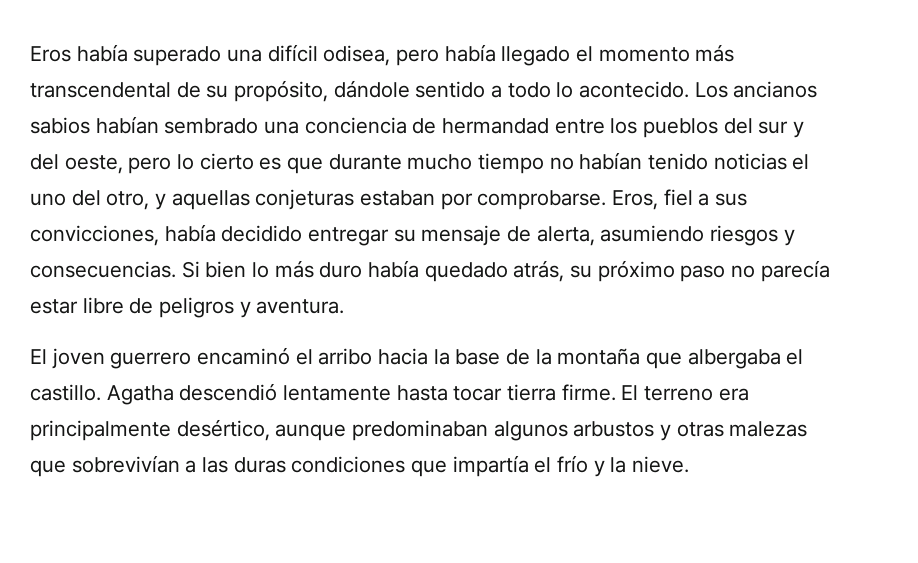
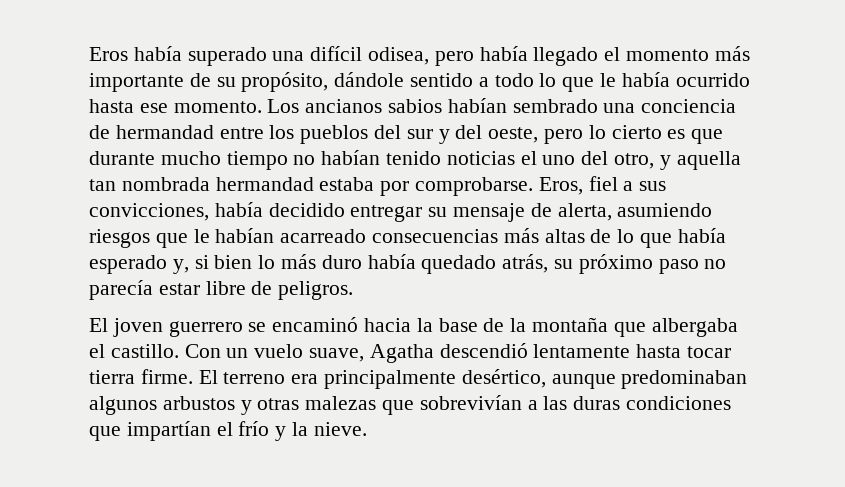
- Eros había superado una difícil odisea, pero había llegado el momento más transcendental de su propósito, dándole sentido a todo lo acontecido.
+ Eros había superado una difícil odisea, pero había llegado el momento más importante de su propósito, dándole sentido a todo lo que le había ocurrido hasta ese momento.
- Los ancianos sabios habían sembrado una conciencia de hermandad entre los pueblos del sur y del oeste, pero lo cierto es que durante mucho tiempo no habían tenido noticias el uno del otro, y aquellas conjeturas estaban por comprobarse.
+ Los ancianos sabios habían sembrado una conciencia de hermandad entre los pueblos del sur y del oeste, pero lo cierto es que durante mucho tiempo no habían tenido noticias el uno del otro, y aquella tan nombrada hermandad estaba por comprobarse.
- Eros, fiel a sus convicciones, había decidido entregar su mensaje de alerta, asumiendo riesgos y consecuencias. Si bien lo más duro había quedado atrás, su próximo paso no parecía estar libre de peligros y aventura.
+ Eros, fiel a sus convicciones, había decidido entregar su mensaje de alerta, asumiendo riesgos que le habían acarreado consecuencias más altas de lo que había esperado y, si bien lo más duro había quedado atrás, su próximo paso no parecía estar libre de peligros.
- El joven guerrero encaminó el arribo hacia la base de la montaña que albergaba el castillo.
+ El joven guerrero se encaminó hacia la base de la montaña que albergaba el castillo.
- Agatha descendió lentamente hasta tocar tierra firme.
+ Con un vuelo suave, Agatha descendió lentamente hasta tocar tierra firme.
- El terreno era principalmente desértico, aunque predominaban algunos arbustos y otras malezas que sobrevivían a las duras condiciones que impartía el frío y la nieve.
+ El terreno era principalmente desértico, aunque predominaban algunos arbustos y otras malezas que sobrevivían a las duras condiciones que impartían el frío y la nieve.

